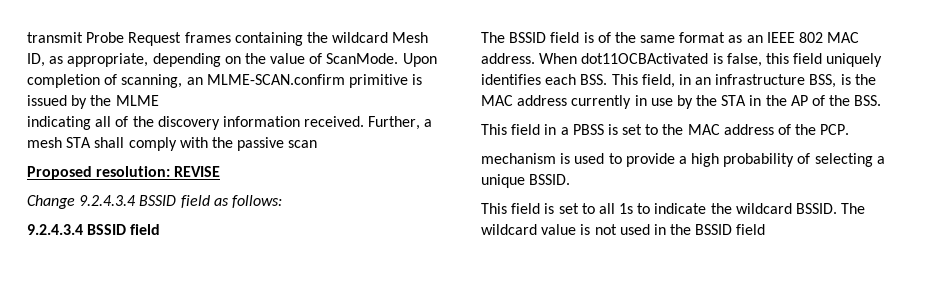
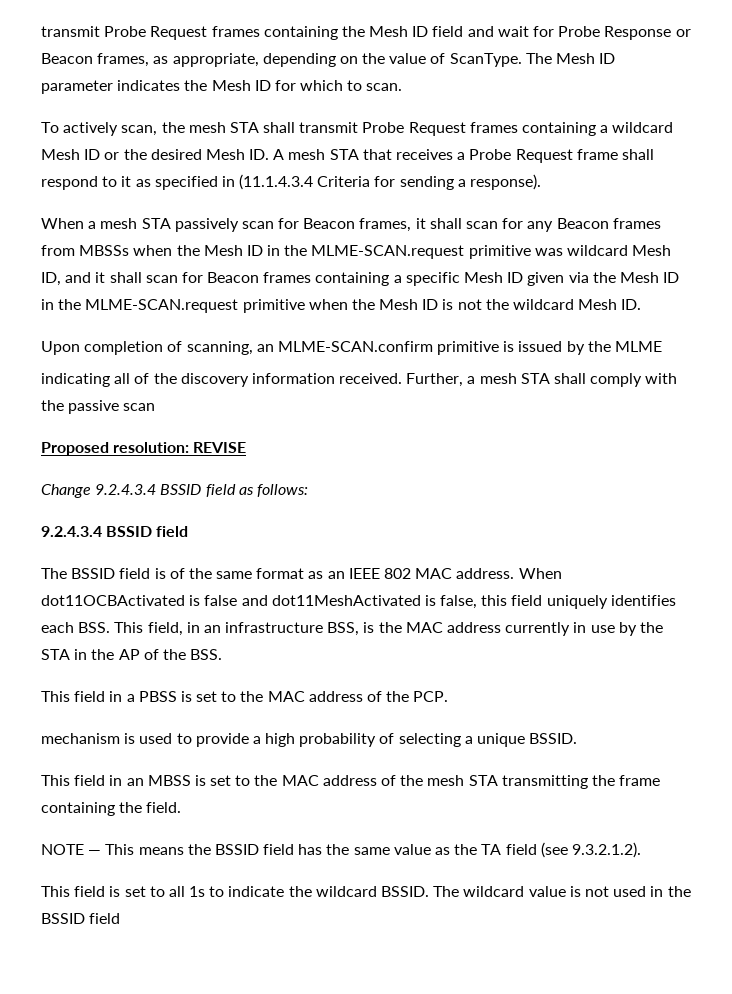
- transmit Probe Request frames containing the wildcard Mesh ID, as appropriate, depending on the value of ScanMode. Upon completion of scanning, an MLME-SCAN.confirm primitive is issued by the MLME
+ transmit Probe Request frames containing the Mesh ID field and wait for Probe Response or Beacon frames, as appropriate, depending on the value of ScanType. The Mesh ID parameter indicates the Mesh ID for which to scan.
+ To actively scan, the mesh STA shall transmit Probe Request frames containing a wildcard Mesh ID or the desired Mesh ID. A mesh STA that receives a Probe Request frame shall respond to it as specified in (11.1.4.3.4 Criteria for sending a response).
+ When a mesh STA passively scan for Beacon frames, it shall scan for any Beacon frames from MBSSs when the Mesh ID in the MLME-SCAN.request primitive was wildcard Mesh ID, and it shall scan for Beacon frames containing a specific Mesh ID given via the Mesh ID in the MLME-SCAN.request primitive when the Mesh ID is not the wildcard Mesh ID.
+ Upon completion of scanning, an MLME-SCAN.confirm primitive is issued by the MLME
- When dot11OCBActivated is false, this field uniquely identifies each BSS. This field, in an infrastructure BSS, is the MAC address currently in use by the STA in the AP of the BSS.
+ When dot11OCBActivated is false and dot11MeshActivated is false, this field uniquely identifies each BSS. This field, in an infrastructure BSS, is the MAC address currently in use by the STA in the AP of the BSS.
+ This field in an MBSS is set to the MAC address of the mesh STA transmitting the frame containing the field.
+ NOTE — This means the BSSID field has the same value as the TA field (see 9.3.2.1.2).

